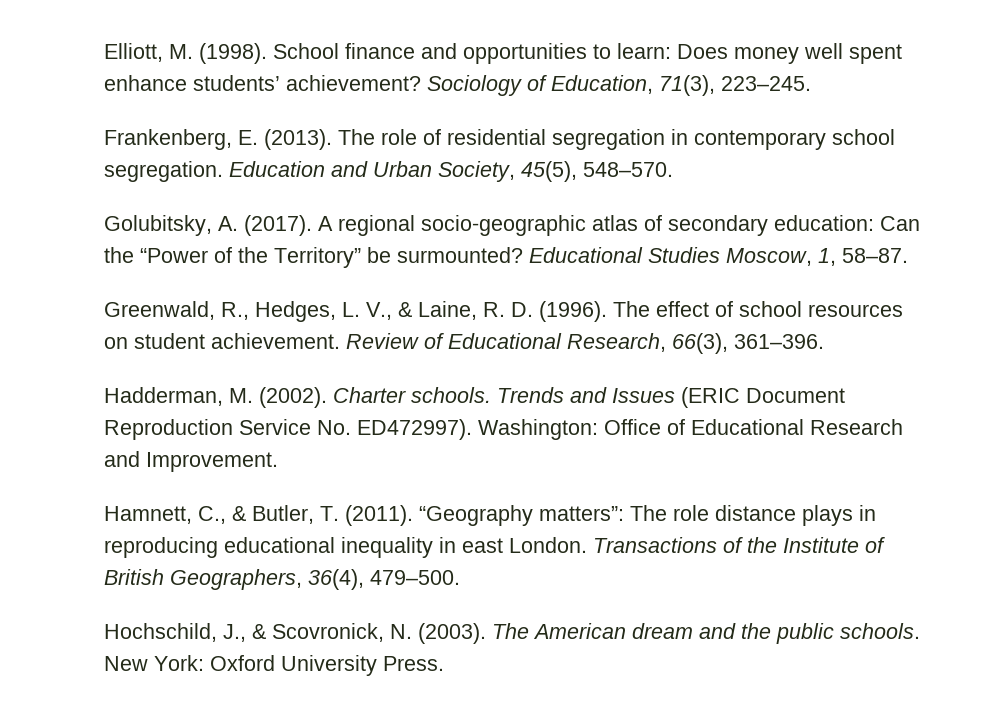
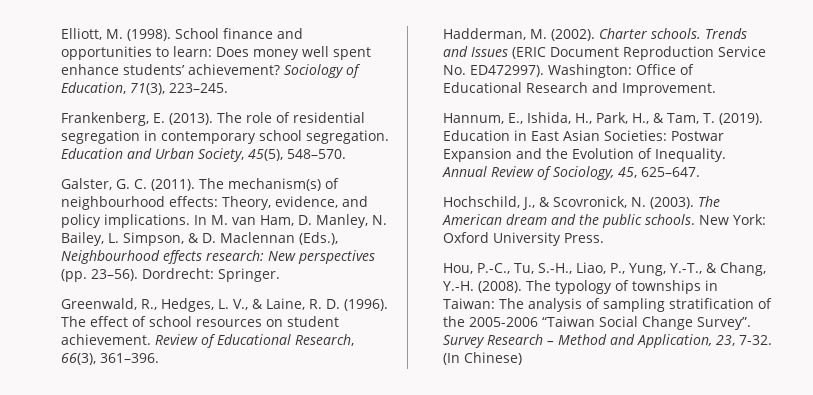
- Golubitsky, A. (2017). A regional socio-geographic atlas of secondary education: Can the “Power of the Territory” be surmounted? Educational Studies Moscow, 1, 58–87.
+ Galster, G. C. (2011). The mechanism(s) of neighbourhood effects: Theory, evidence, and policy implications. In M. van Ham, D. Manley, N. Bailey, L. Simpson, & D. Maclennan (Eds.), Neighbourhood effects research: New perspectives (pp. 23–56). Dordrecht: Springer.
- Hamnett, C., & Butler, T. (2011). “Geography matters”: The role distance plays in reproducing educational inequality in east London. Transactions of the Institute of British Geographers, 36(4), 479–500.
+ Hannum, E., Ishida, H., Park, H., & Tam, T. (2019). Education in East Asian Societies: Postwar Expansion and the Evolution of Inequality. Annual Review of Sociology, 45, 625–647.
+ Hou, P.-C., Tu, S.-H., Liao, P., Yung, Y.-T., & Chang, Y.-H. (2008). The typology of townships in Taiwan: The analysis of sampling stratification of the 2005-2006 “Taiwan Social Change Survey”. Survey Research – Method and Application, 23, 7-32. (In Chinese)

